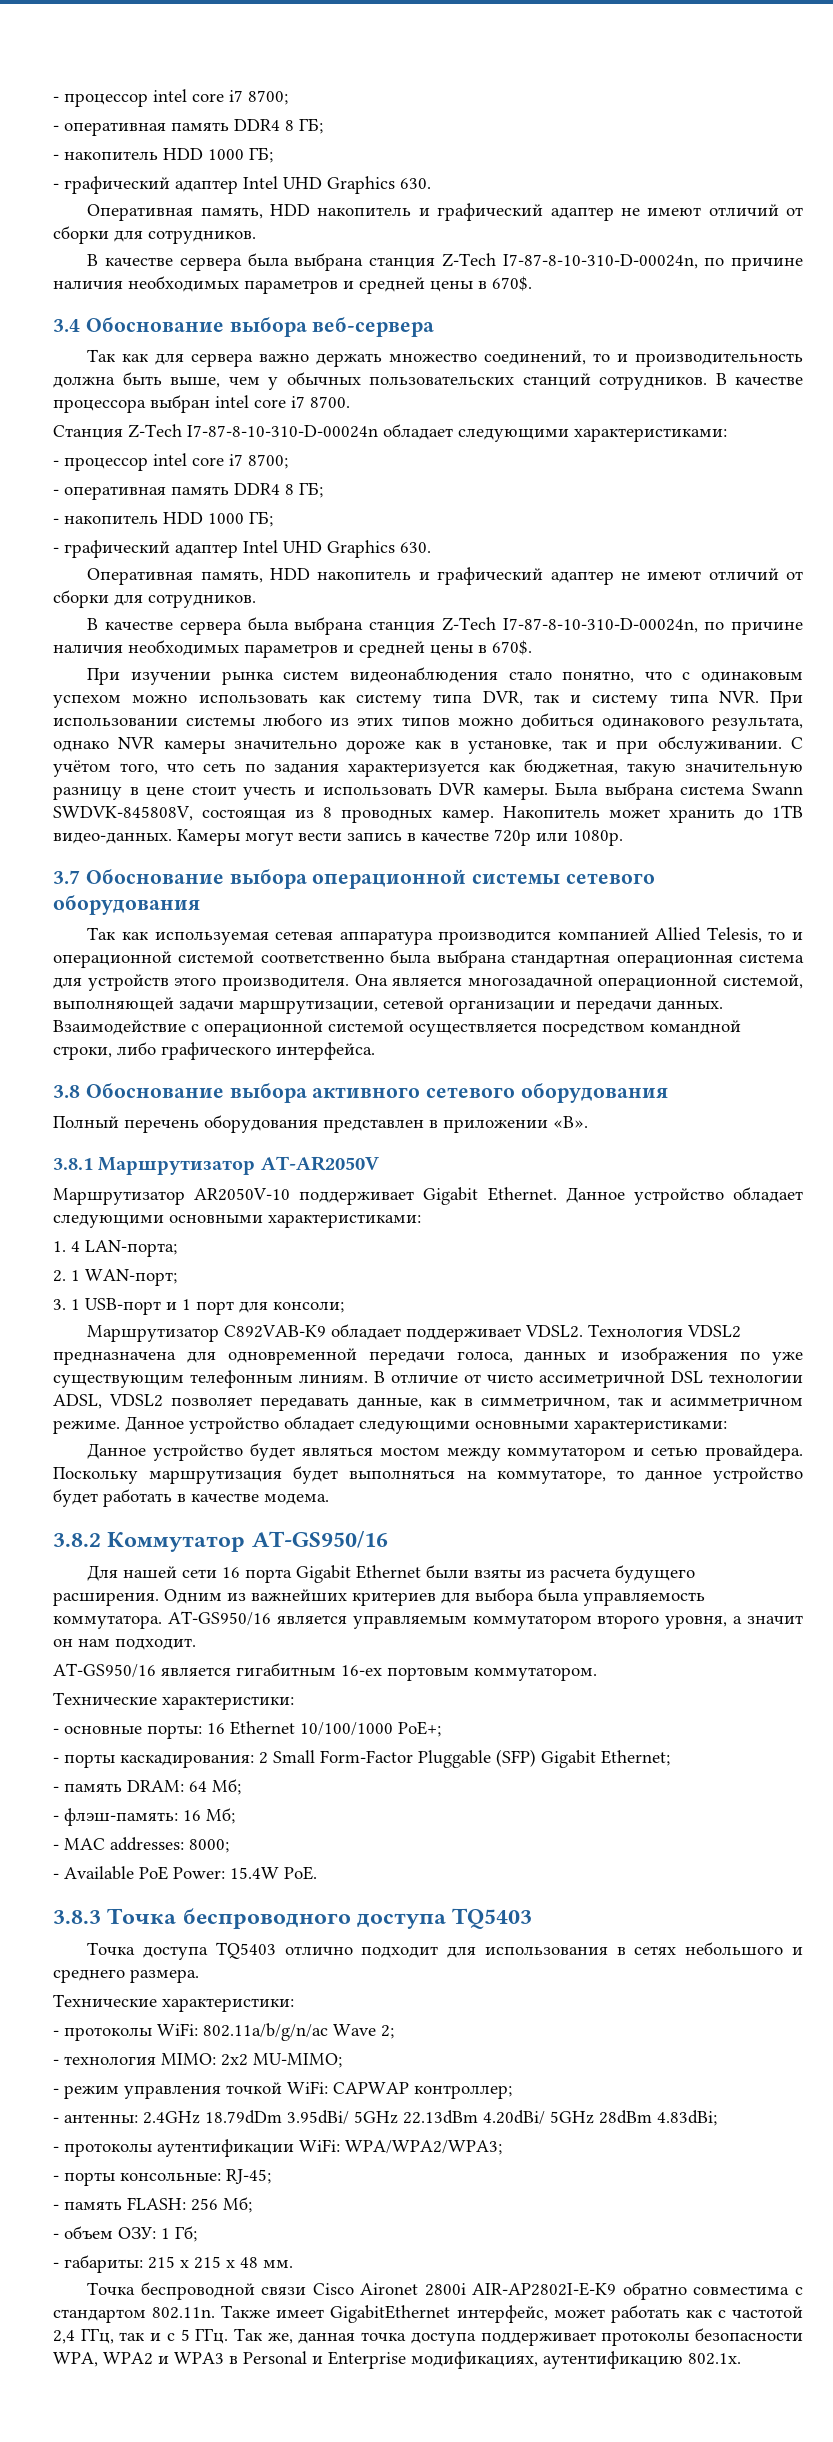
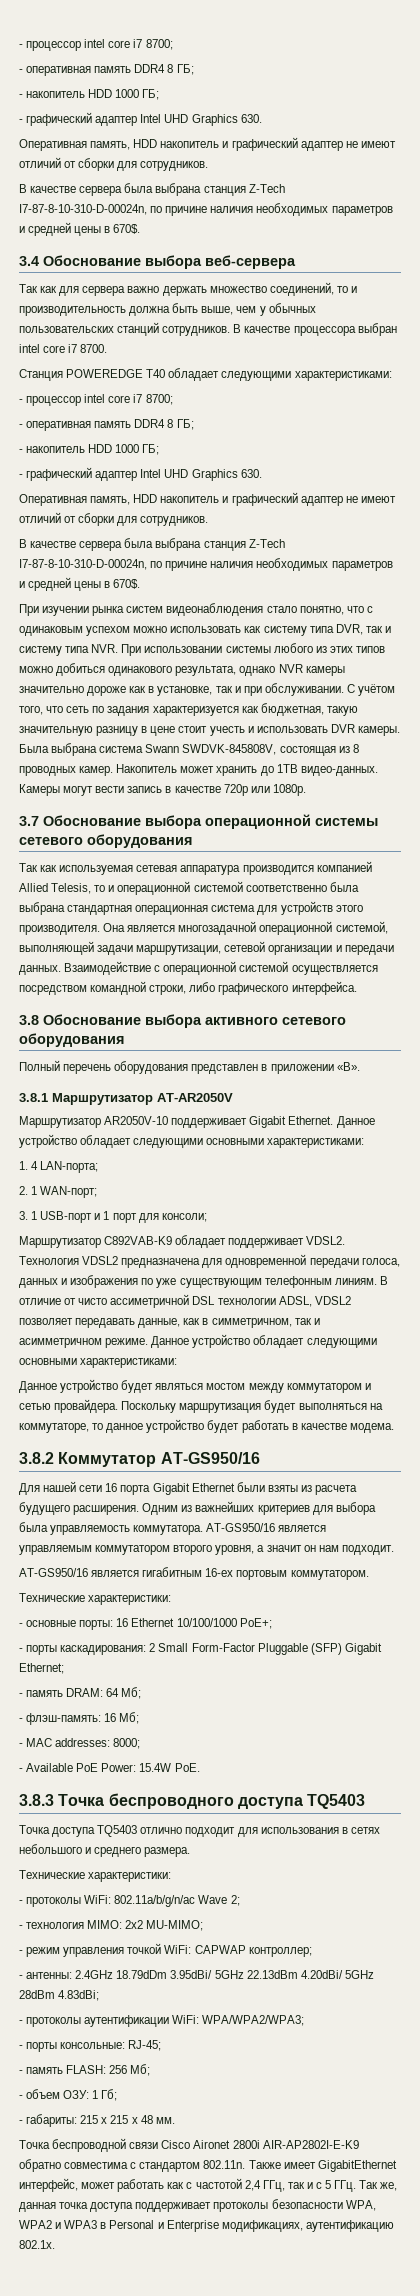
- Станция Z-Tech I7-87-8-10-310-D-00024n обладает следующими характеристиками:
+ Станция POWEREDGE T40 обладает следующими характеристиками:

